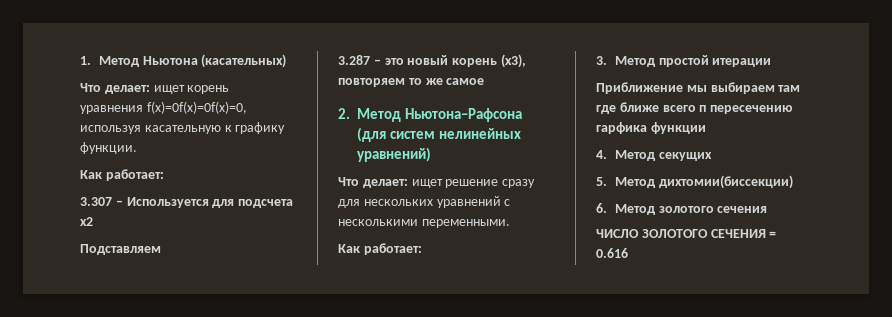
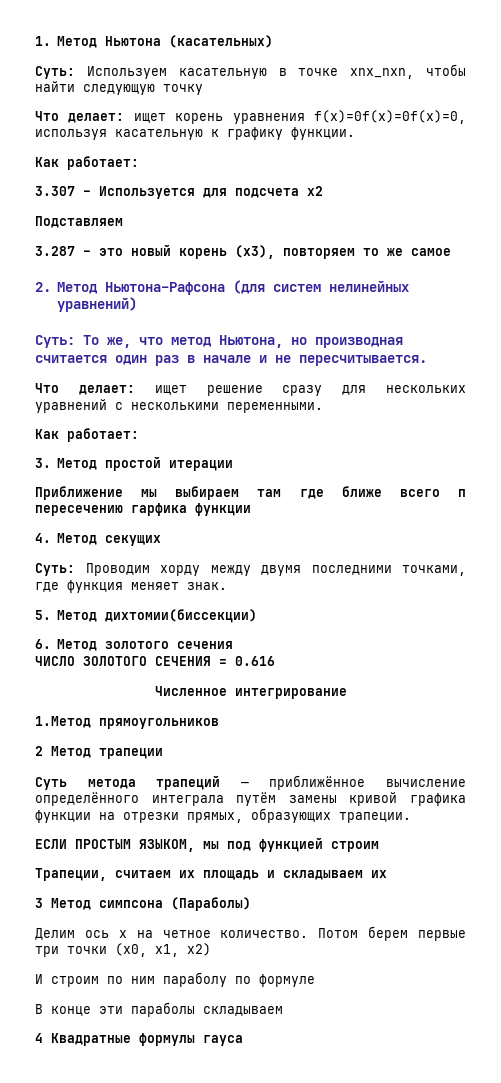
+ Суть: Используем касательную в точке xnx_nxn, чтобы найти следующую точку
+ Суть: То же, что метод Ньютона, но производная считается один раз в начале и не пересчитывается.
+ Суть: Проводим хорду между двумя последними точками, где функция меняет знак.
+ Численное интегрирование
+ 1.Метод прямоугольников
+ 2 Метод трапеции
+ Суть метода трапеций — приближённое вычисление определённого интеграла путём замены кривой графика функции на отрезки прямых, образующих трапеции.
+ ЕСЛИ ПРОСТЫМ ЯЗЫКОМ, мы под функцией строим
+ Трапеции, считаем их площадь и складываем их
+ 3 Метод симпсона (Параболы)
+ Делим ось х на четное количество. Потом берем первые три точки (х0, х1, х2)
+ И строим по ним параболу по формуле
+ В конце эти параболы складываем
+ 4 Квадратные формулы гауса

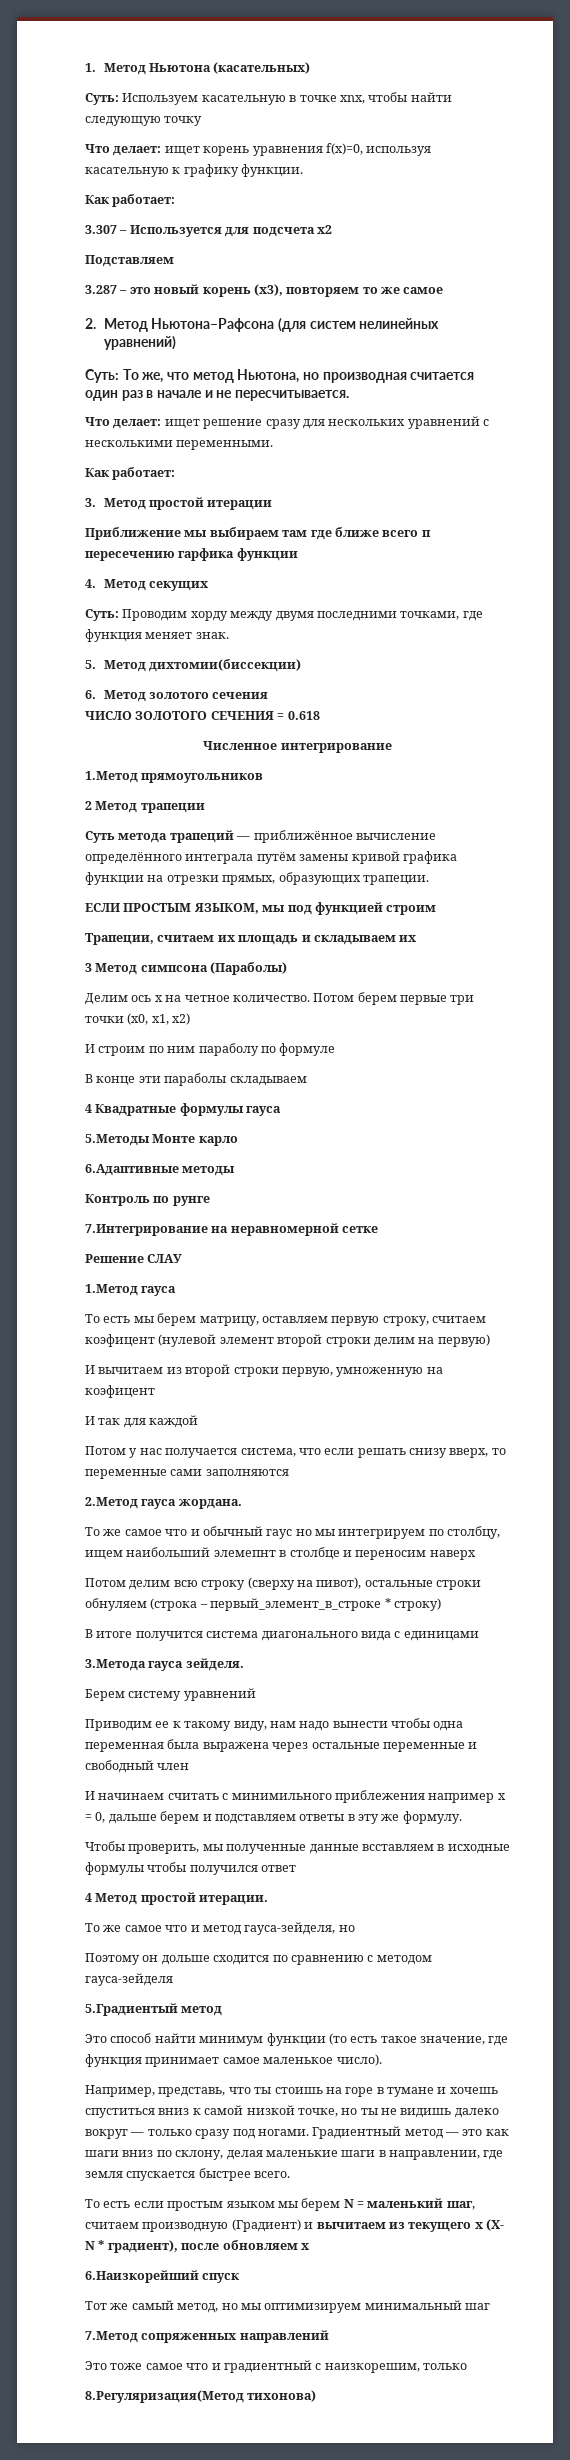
- Суть: Используем касательную в точке xnx_nxn, чтобы найти следующую точку
+ Суть: Используем касательную в точке xnx, чтобы найти следующую точку
- Что делает: ищет корень уравнения f(x)=0f(x)=0f(x)=0, используя касательную к графику функции.
+ Что делает: ищет корень уравнения f(x)=0, используя касательную к графику функции.
- ЧИСЛО ЗОЛОТОГО СЕЧЕНИЯ = 0.616
+ ЧИСЛО ЗОЛОТОГО СЕЧЕНИЯ = 0.618
+ 5.Методы Монте карло
+ 6.Адаптивные методы
+ Контроль по рунге
+ 7.Интегрирование на неравномерной сетке
+ Решение СЛАУ
+ 1.Метод гауса
+ То есть мы берем матрицу, оставляем первую строку, считаем коэфицент (нулевой элемент второй строки делим на первую)
+ И вычитаем из второй строки первую, умноженную на коэфицент
+ И так для каждой
+ Потом у нас получается система, что если решать снизу вверх, то переменные сами заполняются
+ 2.Метод гауса жордана.
+ То же самое что и обычный гаус но мы интегрируем по столбцу, ищем наибольший элемепнт в столбце и переносим наверх
+ Потом делим всю строку (сверху на пивот), остальные строки обнуляем (строка – первый_элемент_в_строке * строку)
+ В итоге получится система диагонального вида с единицами
+ 3.Метода гауса зейделя.
+ Берем систему уравнений
+ Приводим ее к такому виду, нам надо вынести чтобы одна переменная была выражена через остальные переменные и свободный член
+ И начинаем считать с минимильного приблежения например х = 0, дальше берем и подставляем ответы в эту же формулу.
+ Чтобы проверить, мы полученные данные всставляем в исходные формулы чтобы получился ответ
+ 4 Метод простой итерации.
+ То же самое что и метод гауса-зейделя, но
+ Поэтому он дольше сходится по сравнению с методом гауса-зейделя
+ 5.Градиентый метод
+ Это способ найти минимум функции (то есть такое значение, где функция принимает самое маленькое число).
+ Например, представь, что ты стоишь на горе в тумане и хочешь спуститься вниз к самой низкой точке, но ты не видишь далеко вокруг — только сразу под ногами. Градиентный метод — это как шаги вниз по склону, делая маленькие шаги в направлении, где земля спускается быстрее всего.
+ То есть если простым языком мы берем N = маленький шаг, считаем производную (Градиент) и вычитаем из текущего х (Х- N * градиент), после обновляем х
+ 6.Наизкорейший спуск
+ Тот же самый метод, но мы оптимизируем минимальный шаг
+ 7.Метод сопряженных направлений
+ Это тоже самое что и градиентный с наизкорешим, только
+ 8.Регуляризация(Метод тихонова)

